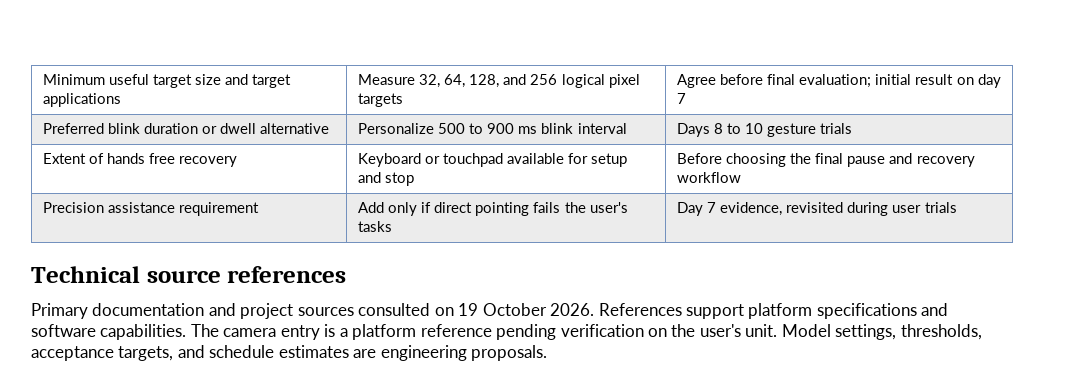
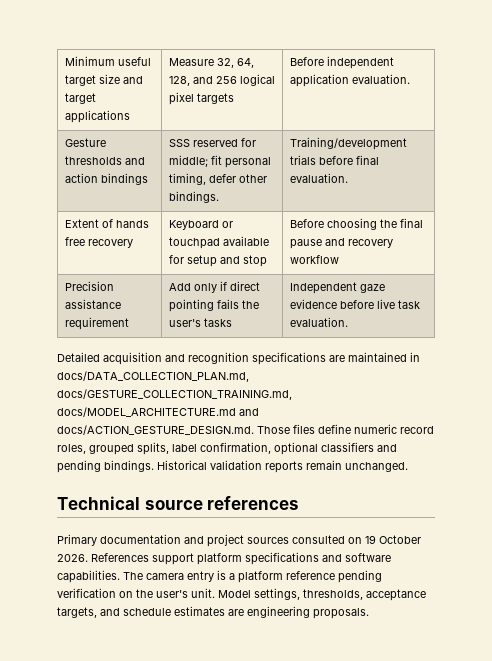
- Minimum useful target size and target applications | Measure 32, 64, 128, and 256 logical pixel targets | Agree before final evaluation; initial result on day 7
- Preferred blink duration or dwell alternative | Personalize 500 to 900 ms blink interval | Days 8 to 10 gesture trials
+ Minimum useful target size and target applications | Measure 32, 64, 128, and 256 logical pixel targets | Before independent application evaluation.
+ Gesture thresholds and action bindings | SSS reserved for middle; fit personal timing, defer other bindings. | Training/development trials before final evaluation.
- Precision assistance requirement | Add only if direct pointing fails the user's tasks | Day 7 evidence, revisited during user trials
+ Precision assistance requirement | Add only if direct pointing fails the user's tasks | Independent gaze evidence before live task evaluation.
+ Detailed acquisition and recognition specifications are maintained in docs/DATA_COLLECTION_PLAN.md, docs/GESTURE_COLLECTION_TRAINING.md, docs/MODEL_ARCHITECTURE.md and docs/ACTION_GESTURE_DESIGN.md. Those files define numeric record roles, grouped splits, label confirmation, optional classifiers and pending bindings. Historical validation reports remain unchanged.

